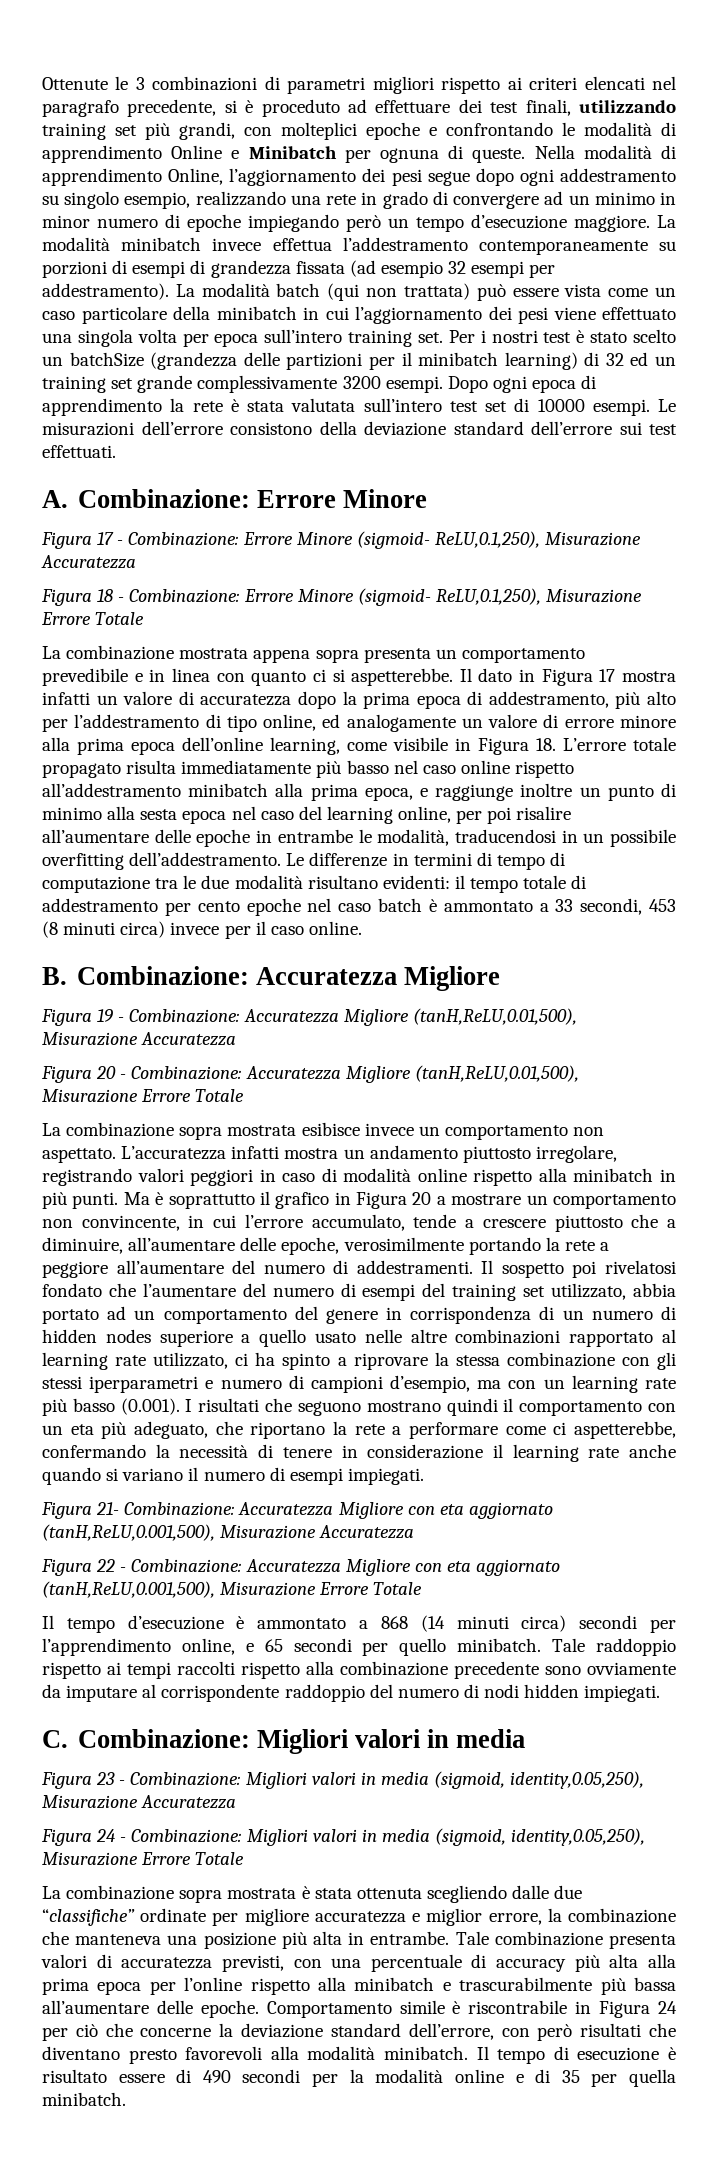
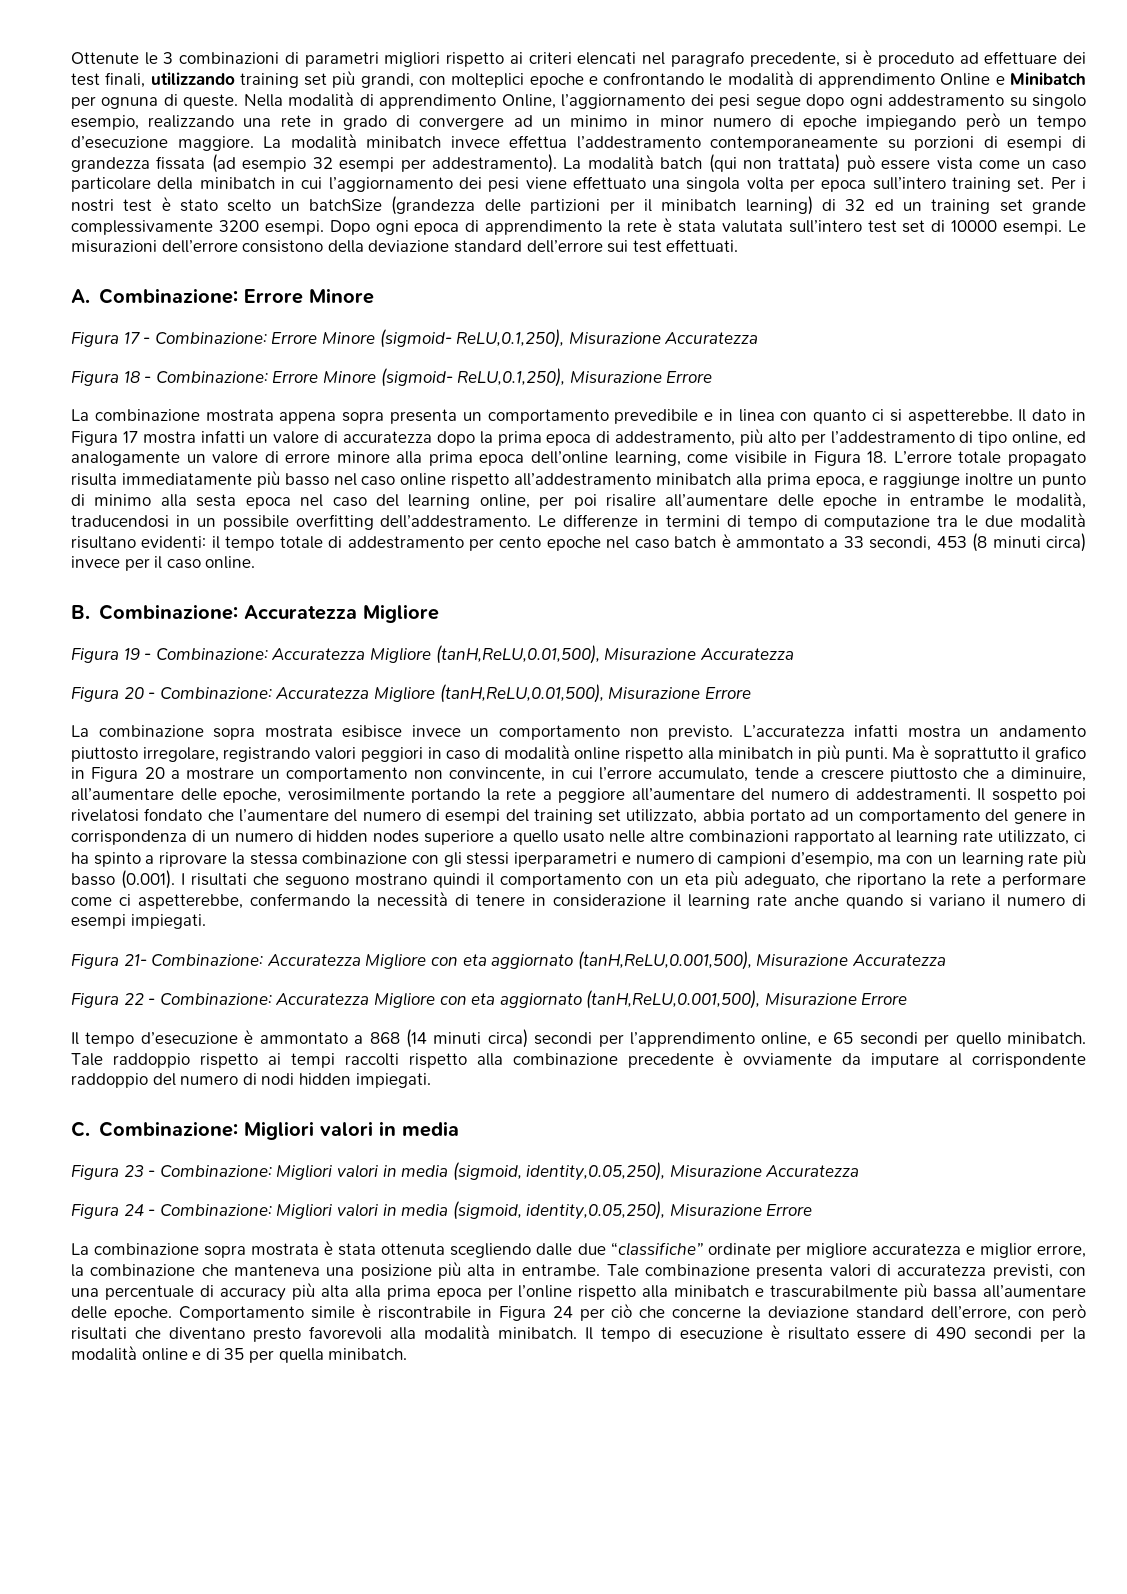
- Figura 18 - Combinazione: Errore Minore (sigmoid- ReLU,0.1,250), Misurazione Errore Totale
+ Figura 18 - Combinazione: Errore Minore (sigmoid- ReLU,0.1,250), Misurazione Errore
- Figura 20 - Combinazione: Accuratezza Migliore (tanH,ReLU,0.01,500), Misurazione Errore Totale
+ Figura 20 - Combinazione: Accuratezza Migliore (tanH,ReLU,0.01,500), Misurazione Errore
- La combinazione sopra mostrata esibisce invece un comportamento non aspettato.
+ La combinazione sopra mostrata esibisce invece un comportamento non previsto.
- Figura 22 - Combinazione: Accuratezza Migliore con eta aggiornato (tanH,ReLU,0.001,500), Misurazione Errore Totale
+ Figura 22 - Combinazione: Accuratezza Migliore con eta aggiornato (tanH,ReLU,0.001,500), Misurazione Errore
- Tale raddoppio rispetto ai tempi raccolti rispetto alla combinazione precedente sono ovviamente da imputare al corrispondente raddoppio del numero di nodi hidden impiegati.
+ Tale raddoppio rispetto ai tempi raccolti rispetto alla combinazione precedente è ovviamente da imputare al corrispondente raddoppio del numero di nodi hidden impiegati.
- Figura 24 - Combinazione: Migliori valori in media (sigmoid, identity,0.05,250), Misurazione Errore Totale
+ Figura 24 - Combinazione: Migliori valori in media (sigmoid, identity,0.05,250), Misurazione Errore

